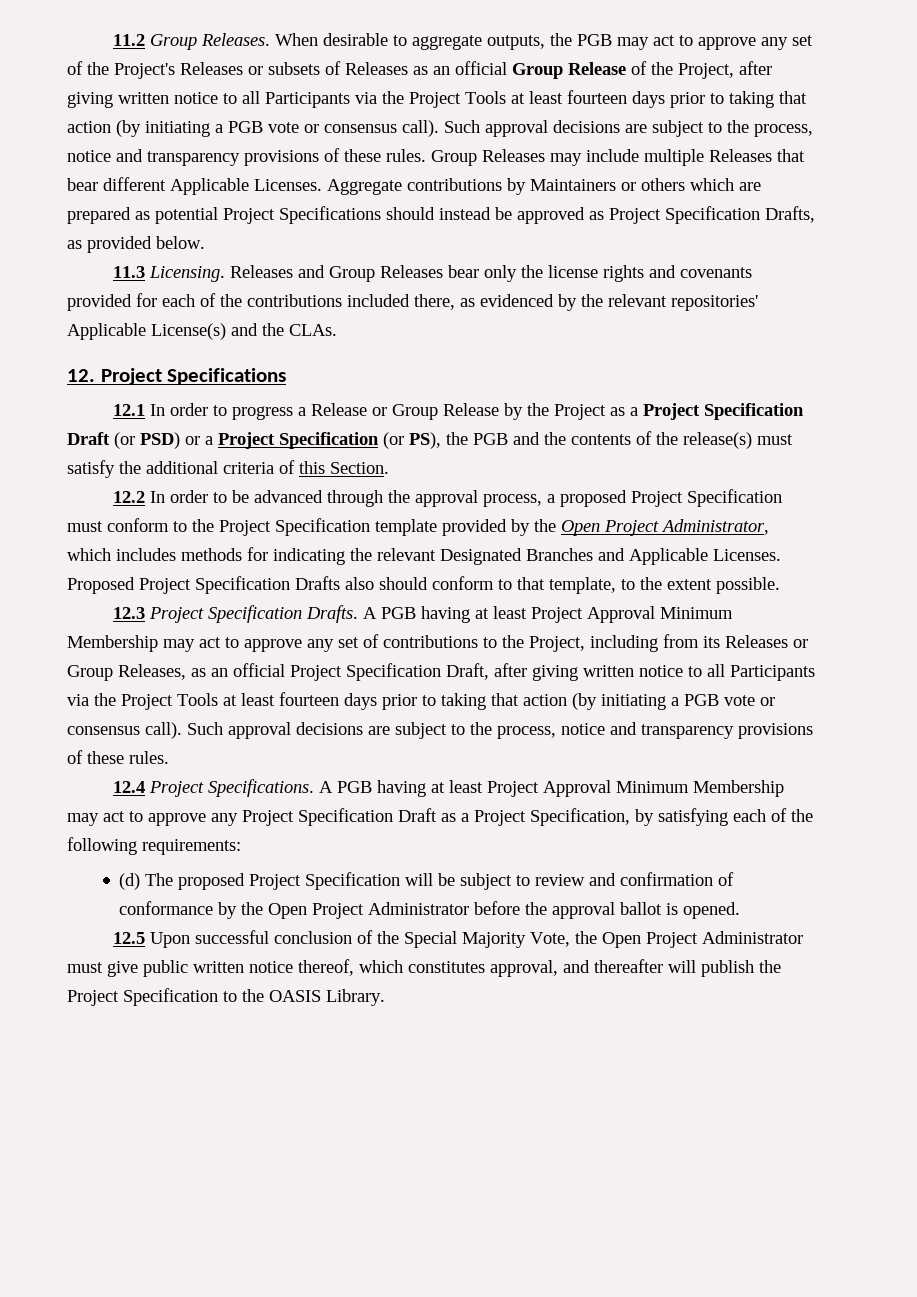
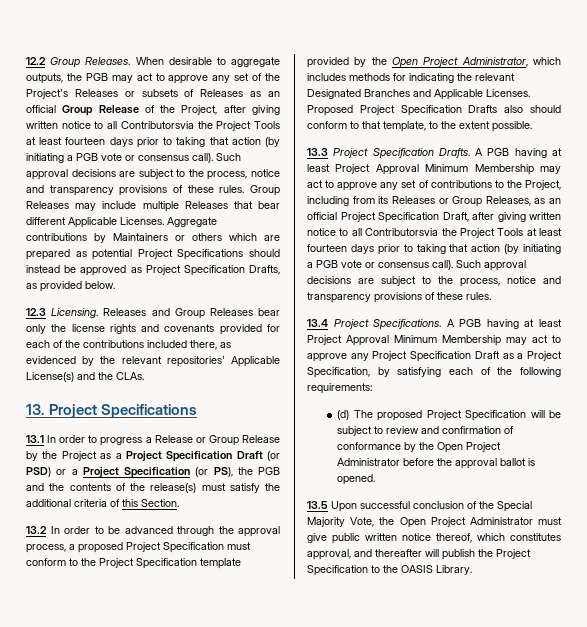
- 11.2 Group Releases.
+ 12.2 Group Releases.
- When desirable to aggregate outputs, the PGB may act to approve any set of the Project's Releases or subsets of Releases as an official Group Release of the Project, after giving written notice to all Participants via the Project Tools at least fourteen days prior to taking that action (by initiating a PGB vote or consensus call).
+ When desirable to aggregate outputs, the PGB may act to approve any set of the Project's Releases or subsets of Releases as an official Group Release of the Project, after giving written notice to all Contributorsvia the Project Tools at least fourteen days prior to taking that action (by initiating a PGB vote or consensus call).
- 11.3 Licensing.
+ 12.3 Licensing.
- 12. Project Specifications
+ 13. Project Specifications
- 12.1 In order to progress a Release or Group Release by the Project as a Project Specification Draft (or PSD) or a Project Specification (or PS), the PGB and the contents of the release(s) must satisfy the additional criteria of this Section.
+ 13.1 In order to progress a Release or Group Release by the Project as a Project Specification Draft (or PSD) or a Project Specification (or PS), the PGB and the contents of the release(s) must satisfy the additional criteria of this Section.
- 12.2 In order to be advanced through the approval process, a proposed Project Specification must conform to the Project Specification template provided by the Open Project Administrator, which includes methods for indicating the relevant Designated Branches and Applicable Licenses.
+ 13.2 In order to be advanced through the approval process, a proposed Project Specification must conform to the Project Specification template provided by the Open Project Administrator, which includes methods for indicating the relevant Designated Branches and Applicable Licenses.
- 12.3 Project Specification Drafts.
+ 13.3 Project Specification Drafts.
- A PGB having at least Project Approval Minimum Membership may act to approve any set of contributions to the Project, including from its Releases or Group Releases, as an official Project Specification Draft, after giving written notice to all Participants via the Project Tools at least fourteen days prior to taking that action (by initiating a PGB vote or consensus call).
+ A PGB having at least Project Approval Minimum Membership may act to approve any set of contributions to the Project, including from its Releases or Group Releases, as an official Project Specification Draft, after giving written notice to all Contributorsvia the Project Tools at least fourteen days prior to taking that action (by initiating a PGB vote or consensus call).
- 12.4 Project Specifications.
+ 13.4 Project Specifications.
- 12.5 Upon successful conclusion of the Special Majority Vote, the Open Project Administrator must give public written notice thereof, which constitutes approval, and thereafter will publish the Project Specification to the OASIS Library.
+ 13.5 Upon successful conclusion of the Special Majority Vote, the Open Project Administrator must give public written notice thereof, which constitutes approval, and thereafter will publish the Project Specification to the OASIS Library.

